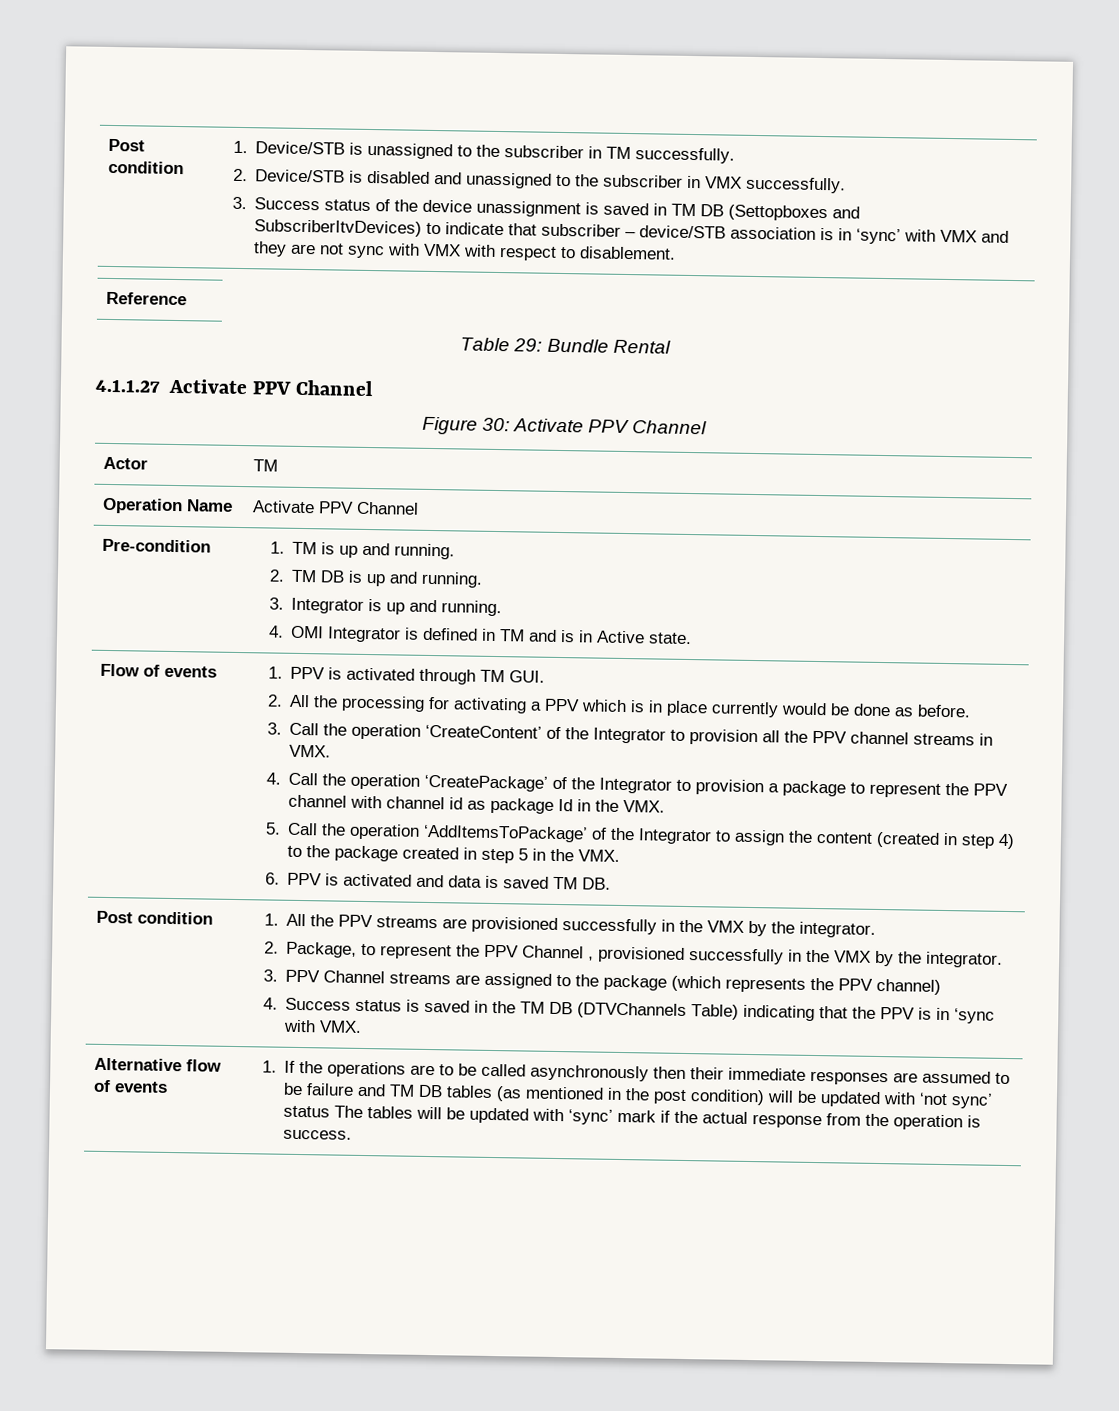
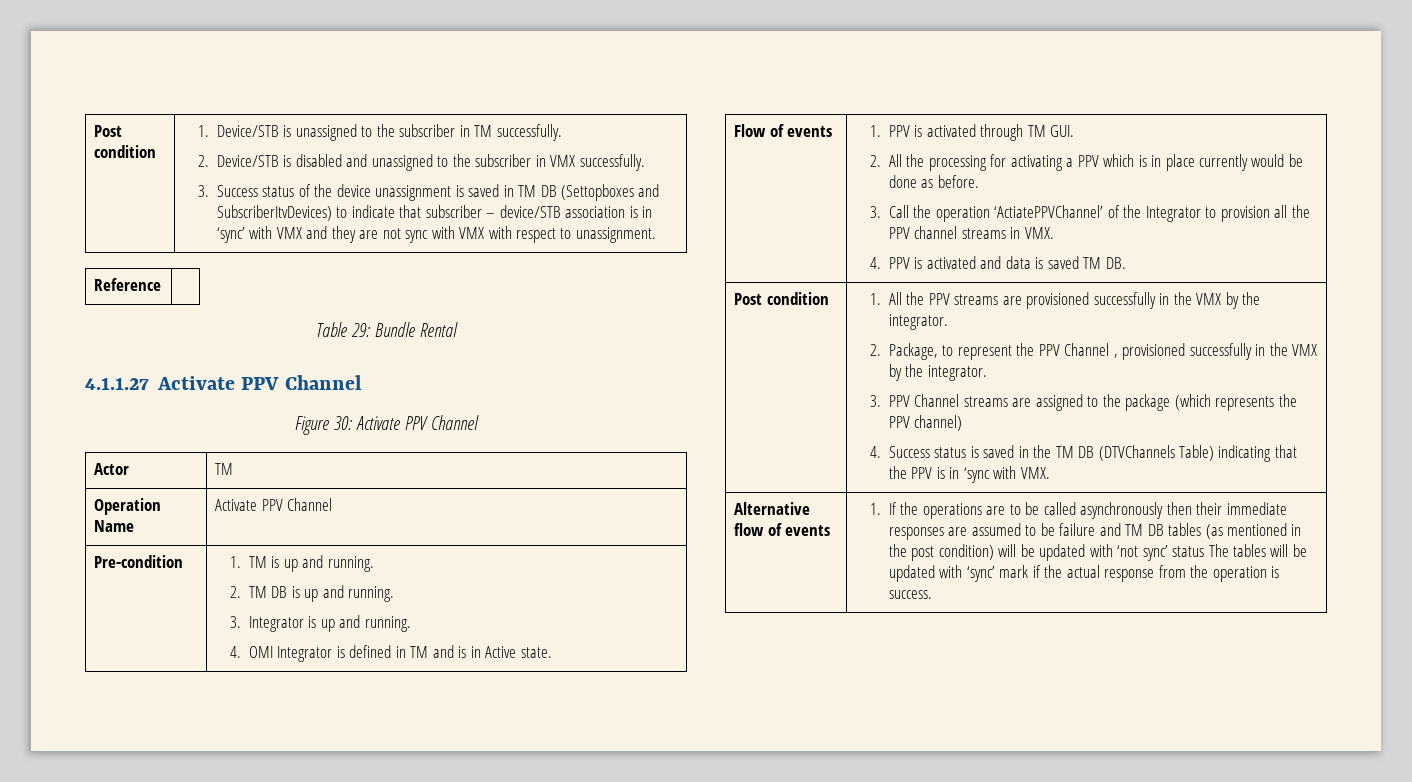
- 3. Success status of the device unassignment is saved in TM DB (Settopboxes and SubscriberItvDevices) to indicate that subscriber – device/STB association is in ‘sync’ with VMX and they are not sync with VMX with respect to disablement.
+ 3. Success status of the device unassignment is saved in TM DB (Settopboxes and SubscriberItvDevices) to indicate that subscriber – device/STB association is in ‘sync’ with VMX and they are not sync with VMX with respect to unassignment.
- 3. Call the operation ‘CreateContent’ of the Integrator to provision all the PPV channel streams in VMX.
+ 3. Call the operation ‘ActiatePPVChannel’ of the Integrator to provision all the PPV channel streams in VMX.
- 4. Call the operation ‘CreatePackage’ of the Integrator to provision a package to represent the PPV channel with channel id as package Id in the VMX.
- 5. Call the operation ‘AddItemsToPackage’ of the Integrator to assign the content (created in step 4) to the package created in step 5 in the VMX.
- 6. PPV is activated and data is saved TM DB.
+ 4. PPV is activated and data is saved TM DB.

